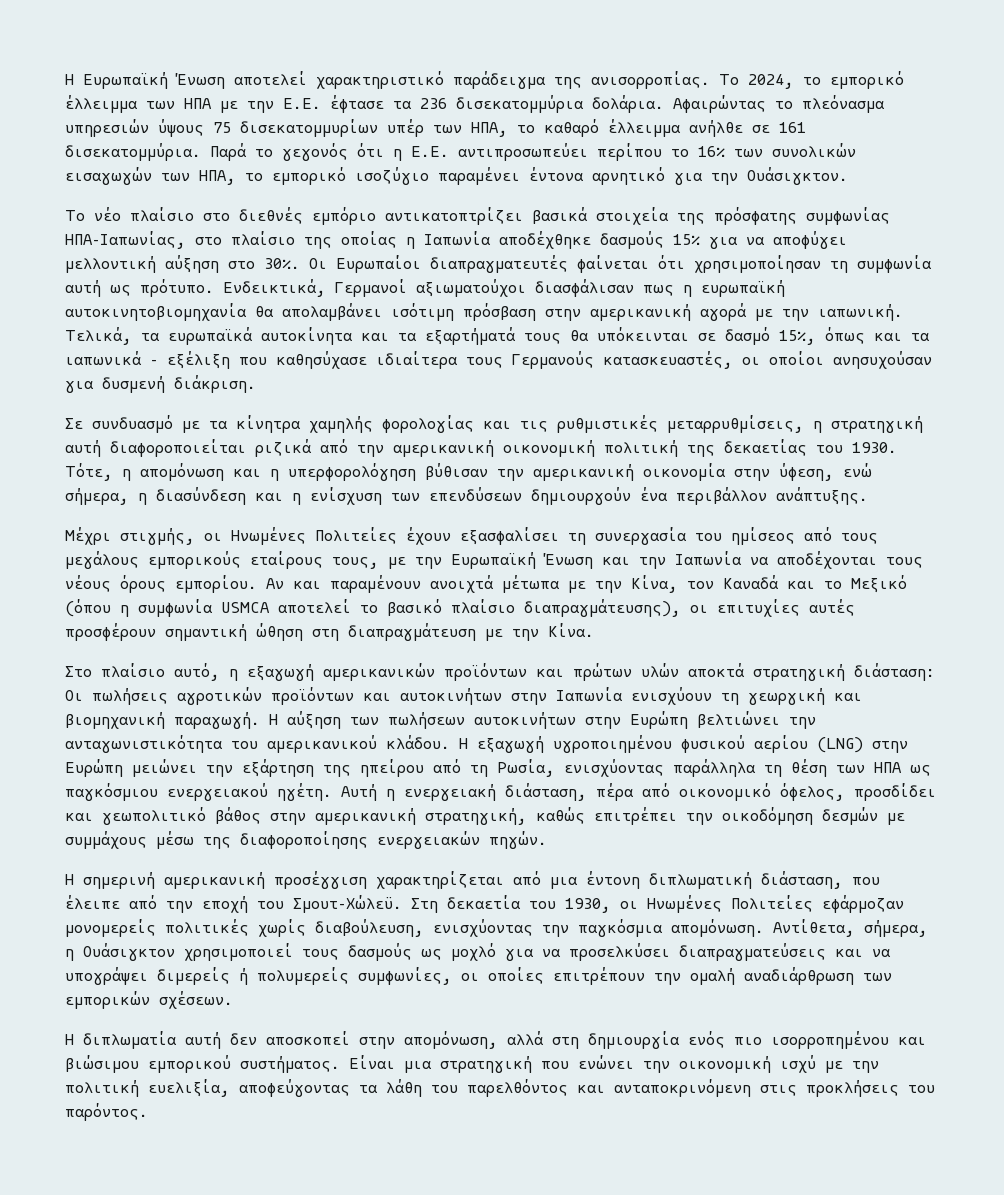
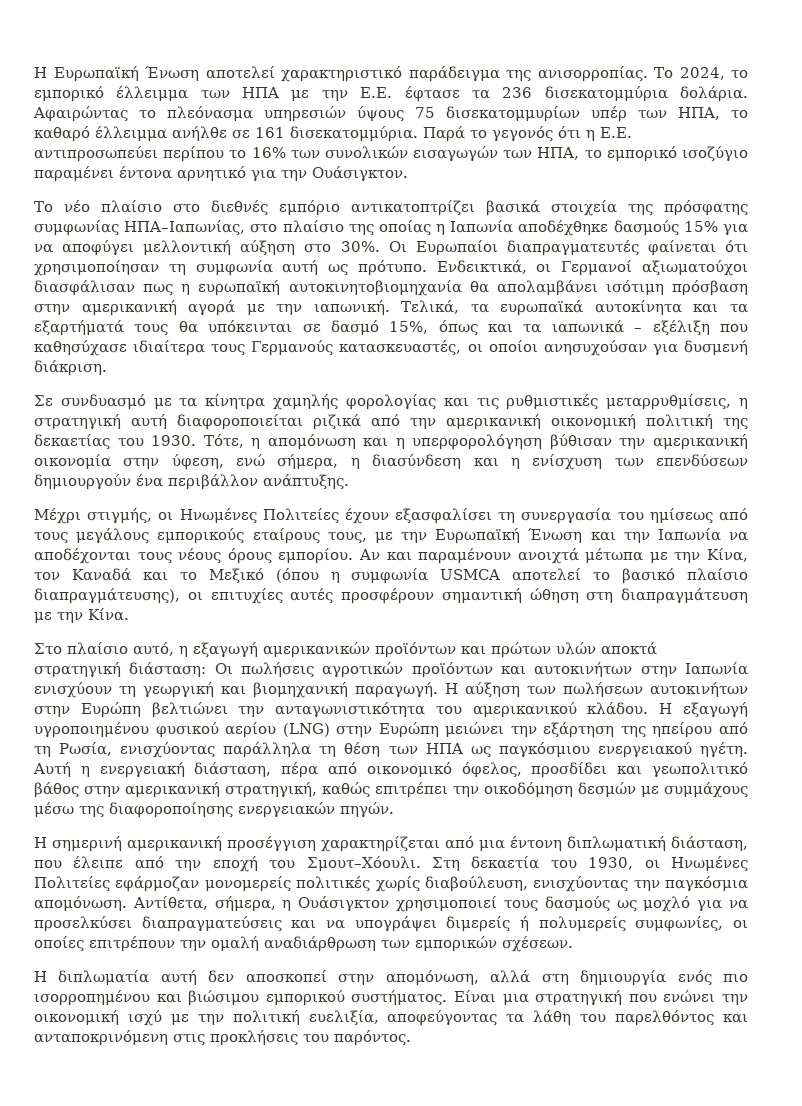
- Ενδεικτικά, Γερμανοί αξιωματούχοι διασφάλισαν πως η ευρωπαϊκή αυτοκινητοβιομηχανία θα απολαμβάνει ισότιμη πρόσβαση στην αμερικανική αγορά με την ιαπωνική.
+ Ενδεικτικά, οι Γερμανοί αξιωματούχοι διασφάλισαν πως η ευρωπαϊκή αυτοκινητοβιομηχανία θα απολαμβάνει ισότιμη πρόσβαση στην αμερικανική αγορά με την ιαπωνική.
- Μέχρι στιγμής, οι Ηνωμένες Πολιτείες έχουν εξασφαλίσει τη συνεργασία του ημίσεος από τους μεγάλους εμπορικούς εταίρους τους, με την Ευρωπαϊκή Ένωση και την Ιαπωνία να αποδέχονται τους νέους όρους εμπορίου.
+ Μέχρι στιγμής, οι Ηνωμένες Πολιτείες έχουν εξασφαλίσει τη συνεργασία του ημίσεως από τους μεγάλους εμπορικούς εταίρους τους, με την Ευρωπαϊκή Ένωση και την Ιαπωνία να αποδέχονται τους νέους όρους εμπορίου.
- Η σημερινή αμερικανική προσέγγιση χαρακτηρίζεται από μια έντονη διπλωματική διάσταση, που έλειπε από την εποχή του Σμουτ–Χώλεϋ.
+ Η σημερινή αμερικανική προσέγγιση χαρακτηρίζεται από μια έντονη διπλωματική διάσταση, που έλειπε από την εποχή του Σμουτ–Χόουλι.

